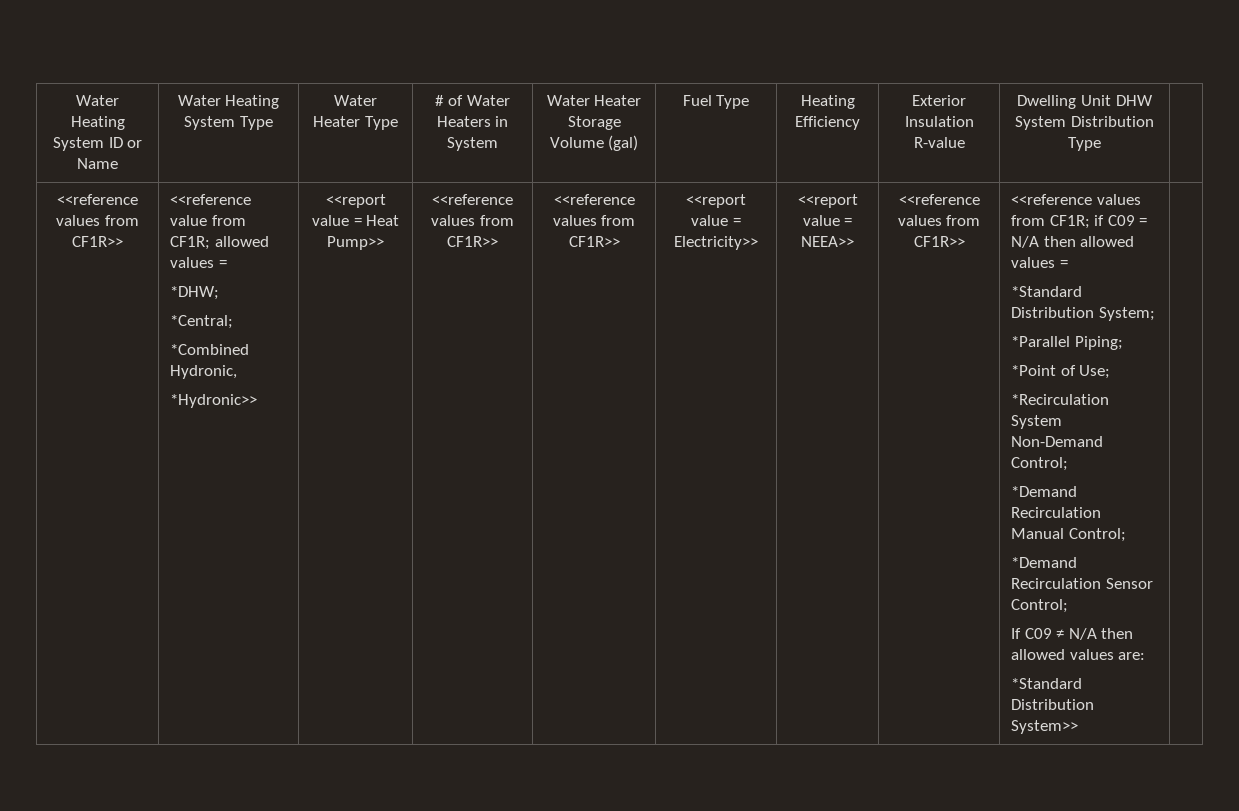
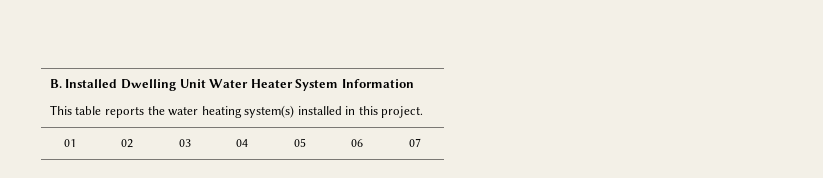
- Water Heating System ID or Name | Water Heating System Type | Water Heater Type | # of Water Heaters in System | Water Heater Storage Volume (gal) | Fuel Type | Heating Efficiency | Exterior Insulation R-value | Dwelling Unit DHW System Distribution Type |
- <<reference values from CF1R>> | <<reference value from CF1R; allowed values =
- *DHW;
- *Central;
- *Combined Hydronic,
- *Hydronic>> | <<report value = Heat Pump>> | <<reference values from CF1R>> | <<reference values from CF1R>> | <<report value = Electricity>> | <<report value = NEEA>> | <<reference values from CF1R>> | <<reference values from CF1R; if C09 = N/A then allowed values =
- *Standard Distribution System;
- *Parallel Piping;
- *Point of Use;
- *Recirculation System Non-Demand Control;
- *Demand Recirculation Manual Control;
- *Demand Recirculation Sensor Control;
- If C09 ≠ N/A then allowed values are:
- *Standard Distribution System>>
+ B. Installed Dwelling Unit Water Heater System Information
+ This table reports the water heating system(s) installed in this project.
+ 01 | 02 | 03 | 04 | 05 | 06 | 07

